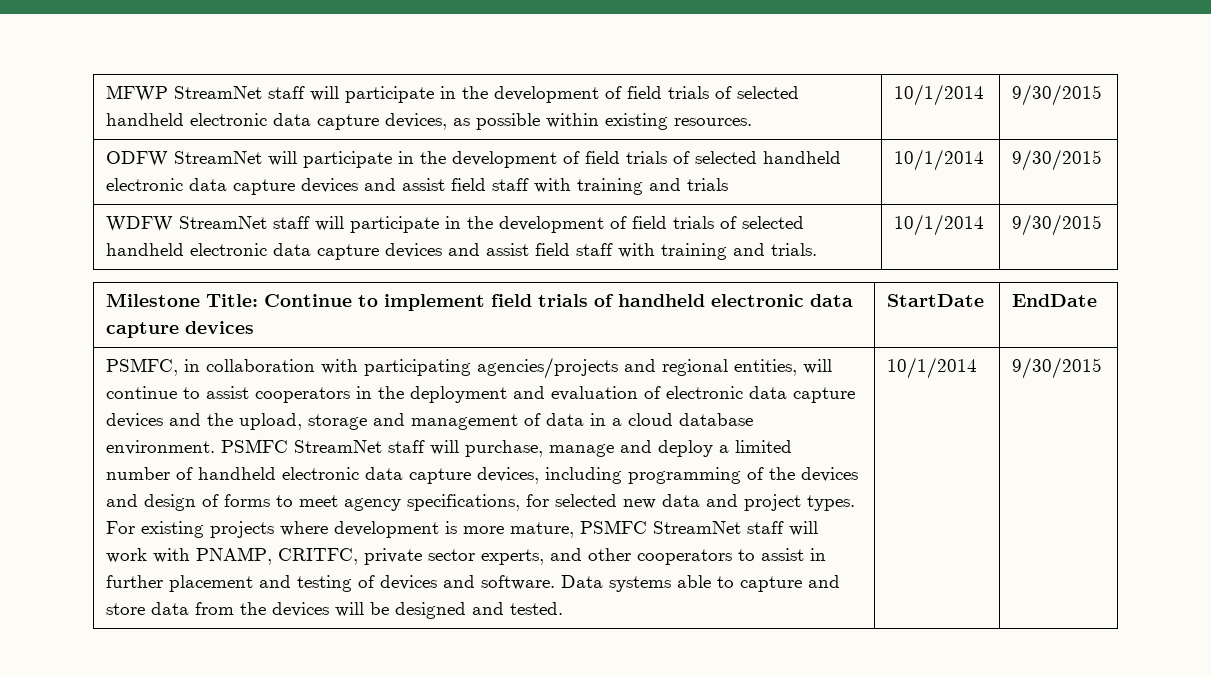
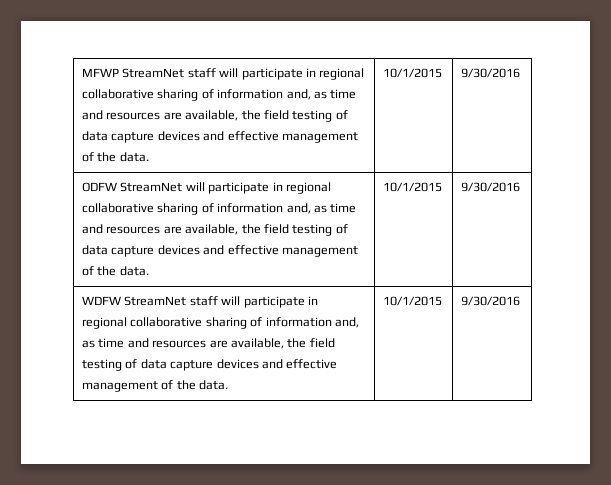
- MFWP StreamNet staff will participate in the development of field trials of selected handheld electronic data capture devices, as possible within existing resources. | 10/1/2014 | 9/30/2015
+ MFWP StreamNet staff will participate in regional collaborative sharing of information and, as time and resources are available, the field testing of data capture devices and effective management of the data. | 10/1/2015 | 9/30/2016
- ODFW StreamNet will participate in the development of field trials of selected handheld electronic data capture devices and assist field staff with training and trials | 10/1/2014 | 9/30/2015
+ ODFW StreamNet will participate in regional collaborative sharing of information and, as time and resources are available, the field testing of data capture devices and effective management of the data. | 10/1/2015 | 9/30/2016
- WDFW StreamNet staff will participate in the development of field trials of selected handheld electronic data capture devices and assist field staff with training and trials. | 10/1/2014 | 9/30/2015
- Milestone Title: Continue to implement field trials of handheld electronic data capture devices | StartDate | EndDate
- PSMFC, in collaboration with participating agencies/projects and regional entities, will continue to assist cooperators in the deployment and evaluation of electronic data capture devices and the upload, storage and management of data in a cloud database environment. PSMFC StreamNet staff will purchase, manage and deploy a limited number of handheld electronic data capture devices, including programming of the devices and design of forms to meet agency specifications, for selected new data and project types. For existing projects where development is more mature, PSMFC StreamNet staff will work with PNAMP, CRITFC, private sector experts, and other cooperators to assist in further placement and testing of devices and software. Data systems able to capture and store data from the devices will be designed and tested. | 10/1/2014 | 9/30/2015
+ WDFW StreamNet staff will participate in regional collaborative sharing of information and, as time and resources are available, the field testing of data capture devices and effective management of the data. | 10/1/2015 | 9/30/2016

